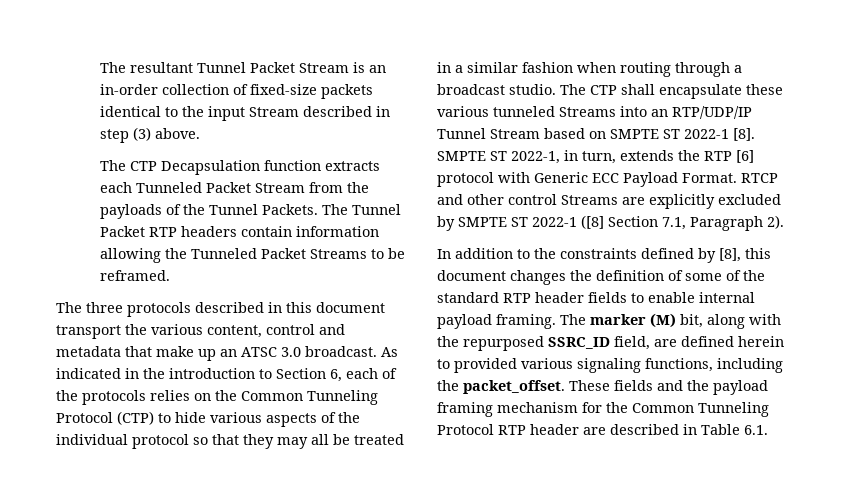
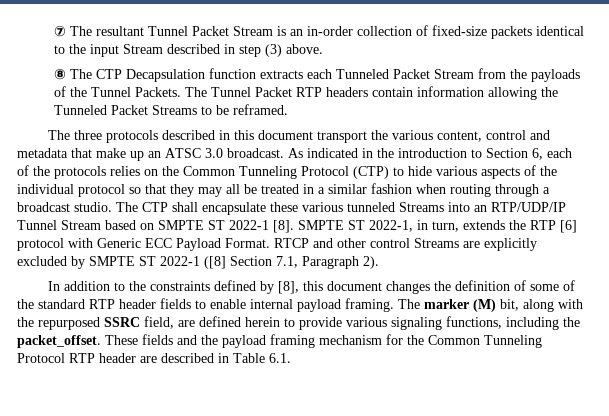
- The resultant Tunnel Packet Stream is an in-order collection of fixed-size packets identical to the input Stream described in step (3) above.
+ ⑦ The resultant Tunnel Packet Stream is an in-order collection of fixed-size packets identical to the input Stream described in step (3) above.
- The CTP Decapsulation function extracts each Tunneled Packet Stream from the payloads of the Tunnel Packets.
+ ⑧ The CTP Decapsulation function extracts each Tunneled Packet Stream from the payloads of the Tunnel Packets.
- The marker (M) bit, along with the repurposed SSRC_ID field, are defined herein to provided various signaling functions, including the packet_offset.
+ The marker (M) bit, along with the repurposed SSRC field, are defined herein to provide various signaling functions, including the packet_offset.

